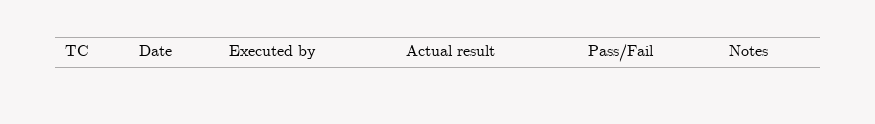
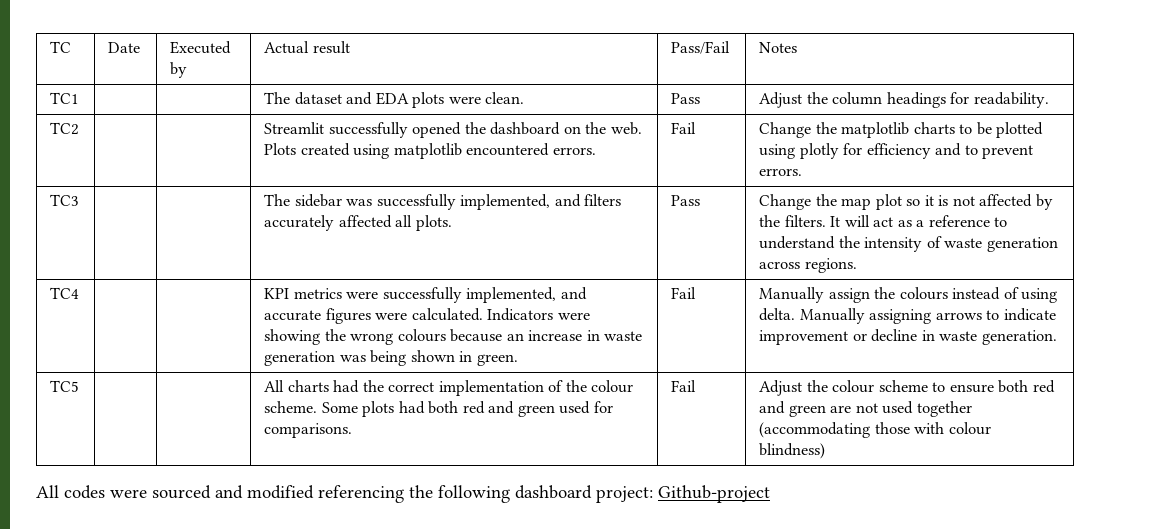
+ TC1 | | | The dataset and EDA plots were clean. | Pass | Adjust the column headings for readability.
+ TC2 | | | Streamlit successfully opened the dashboard on the web. Plots created using matplotlib encountered errors. | Fail | Change the matplotlib charts to be plotted using plotly for efficiency and to prevent errors.
+ TC3 | | | The sidebar was successfully implemented, and filters accurately affected all plots. | Pass | Change the map plot so it is not affected by the filters. It will act as a reference to understand the intensity of waste generation across regions.
+ TC4 | | | KPI metrics were successfully implemented, and accurate figures were calculated. Indicators were showing the wrong colours because an increase in waste generation was being shown in green. | Fail | Manually assign the colours instead of using delta. Manually assigning arrows to indicate improvement or decline in waste generation.
+ TC5 | | | All charts had the correct implementation of the colour scheme. Some plots had both red and green used for comparisons. | Fail | Adjust the colour scheme to ensure both red and green are not used together (accommodating those with colour blindness)
+ All codes were sourced and modified referencing the following dashboard project: Github-project

